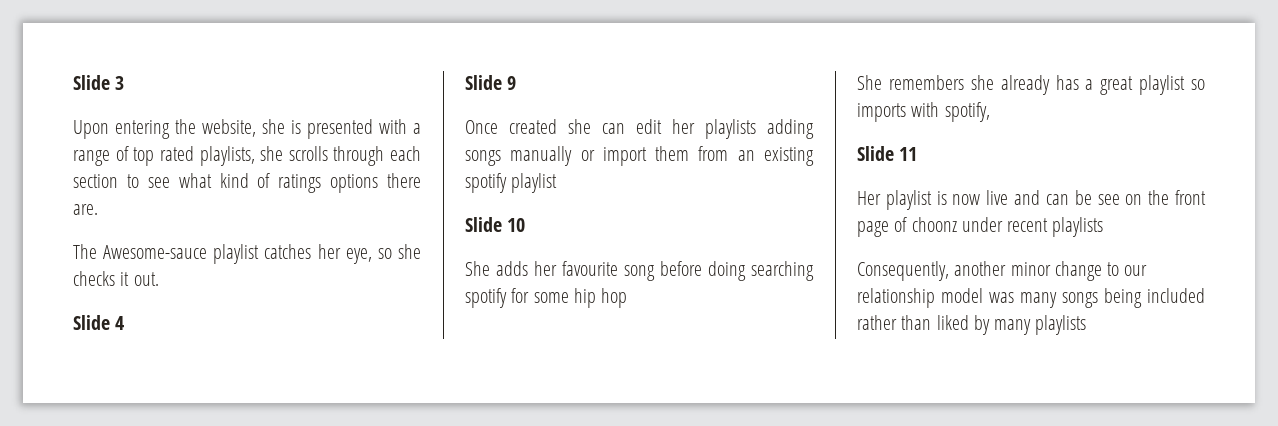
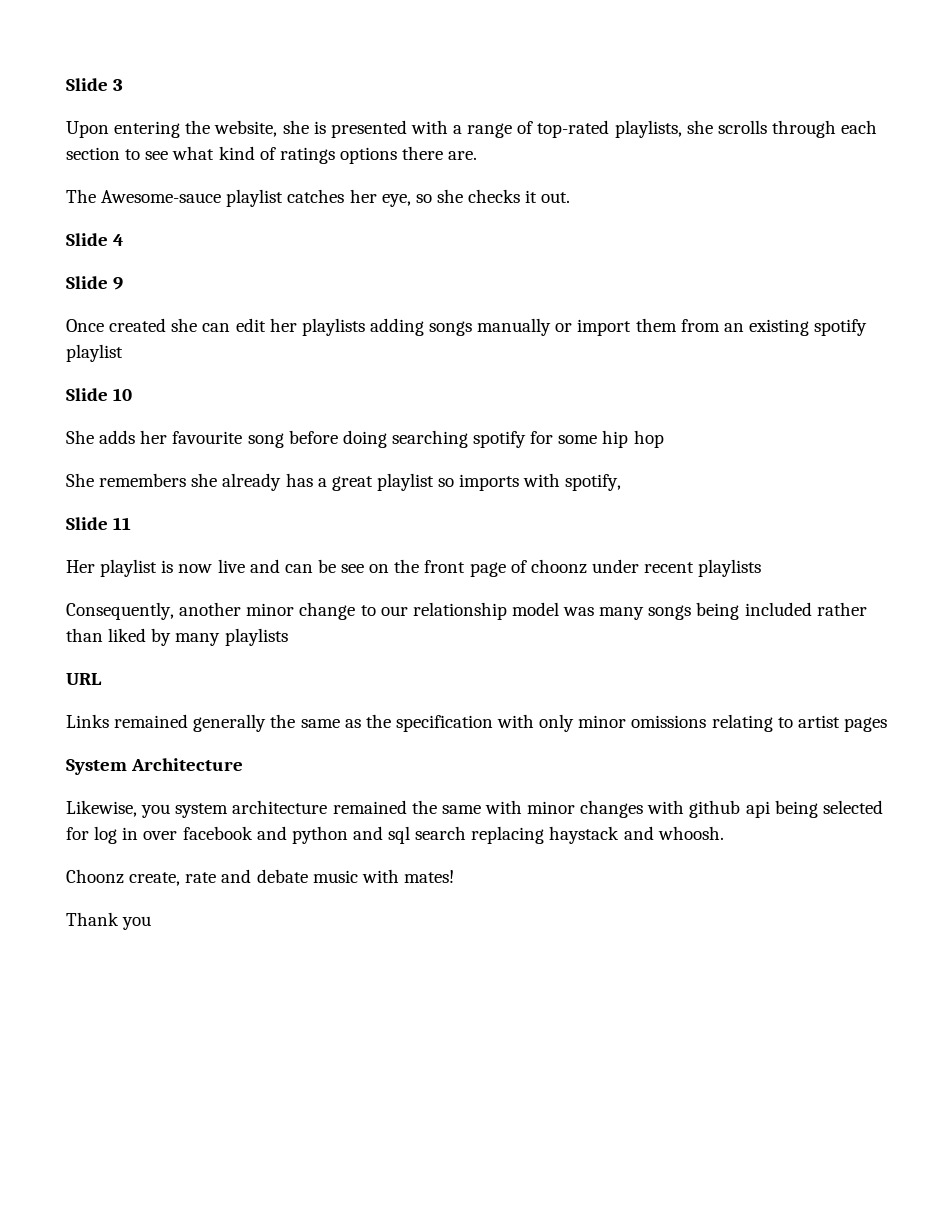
- Upon entering the website, she is presented with a range of top rated playlists, she scrolls through each section to see what kind of ratings options there are.
+ Upon entering the website, she is presented with a range of top-rated playlists, she scrolls through each section to see what kind of ratings options there are.
+ URL
+ Links remained generally the same as the specification with only minor omissions relating to artist pages
+ System Architecture
+ Likewise, you system architecture remained the same with minor changes with github api being selected for log in over facebook and python and sql search replacing haystack and whoosh.
+ Choonz create, rate and debate music with mates!
+ Thank you

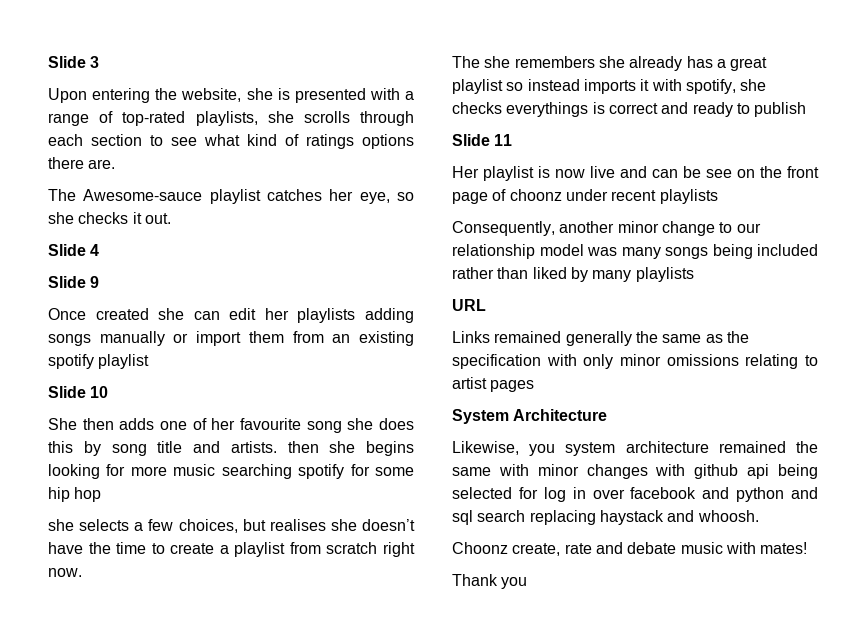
- She adds her favourite song before doing searching spotify for some hip hop
+ She then adds one of her favourite song she does this by song title and artists. then she begins looking for more music searching spotify for some hip hop
- She remembers she already has a great playlist so imports with spotify,
+ she selects a few choices, but realises she doesn’t have the time to create a playlist from scratch right now.
+ The she remembers she already has a great playlist so instead imports it with spotify, she checks everythings is correct and ready to publish

